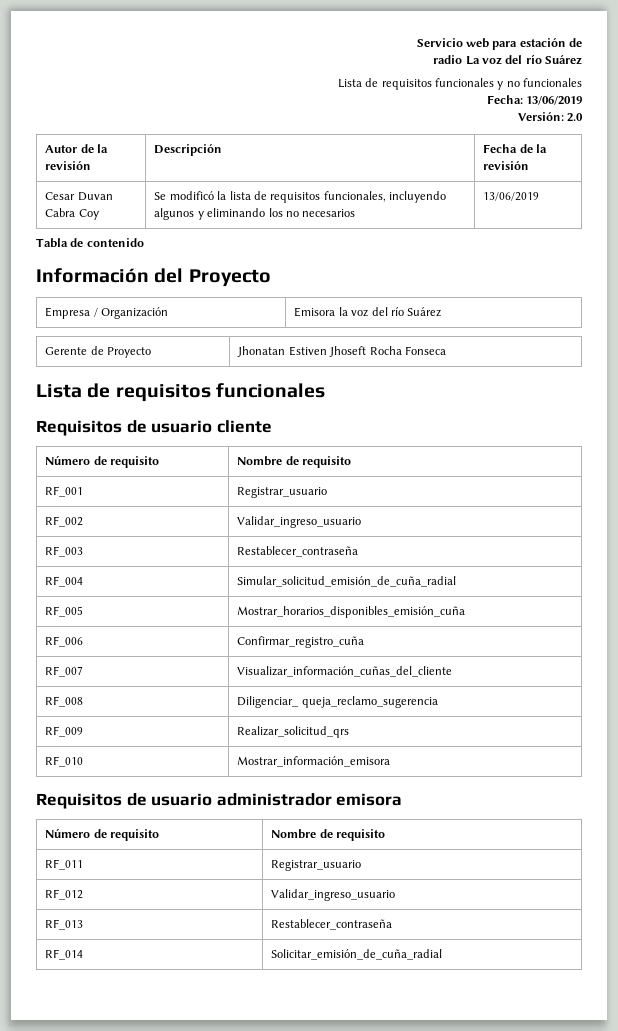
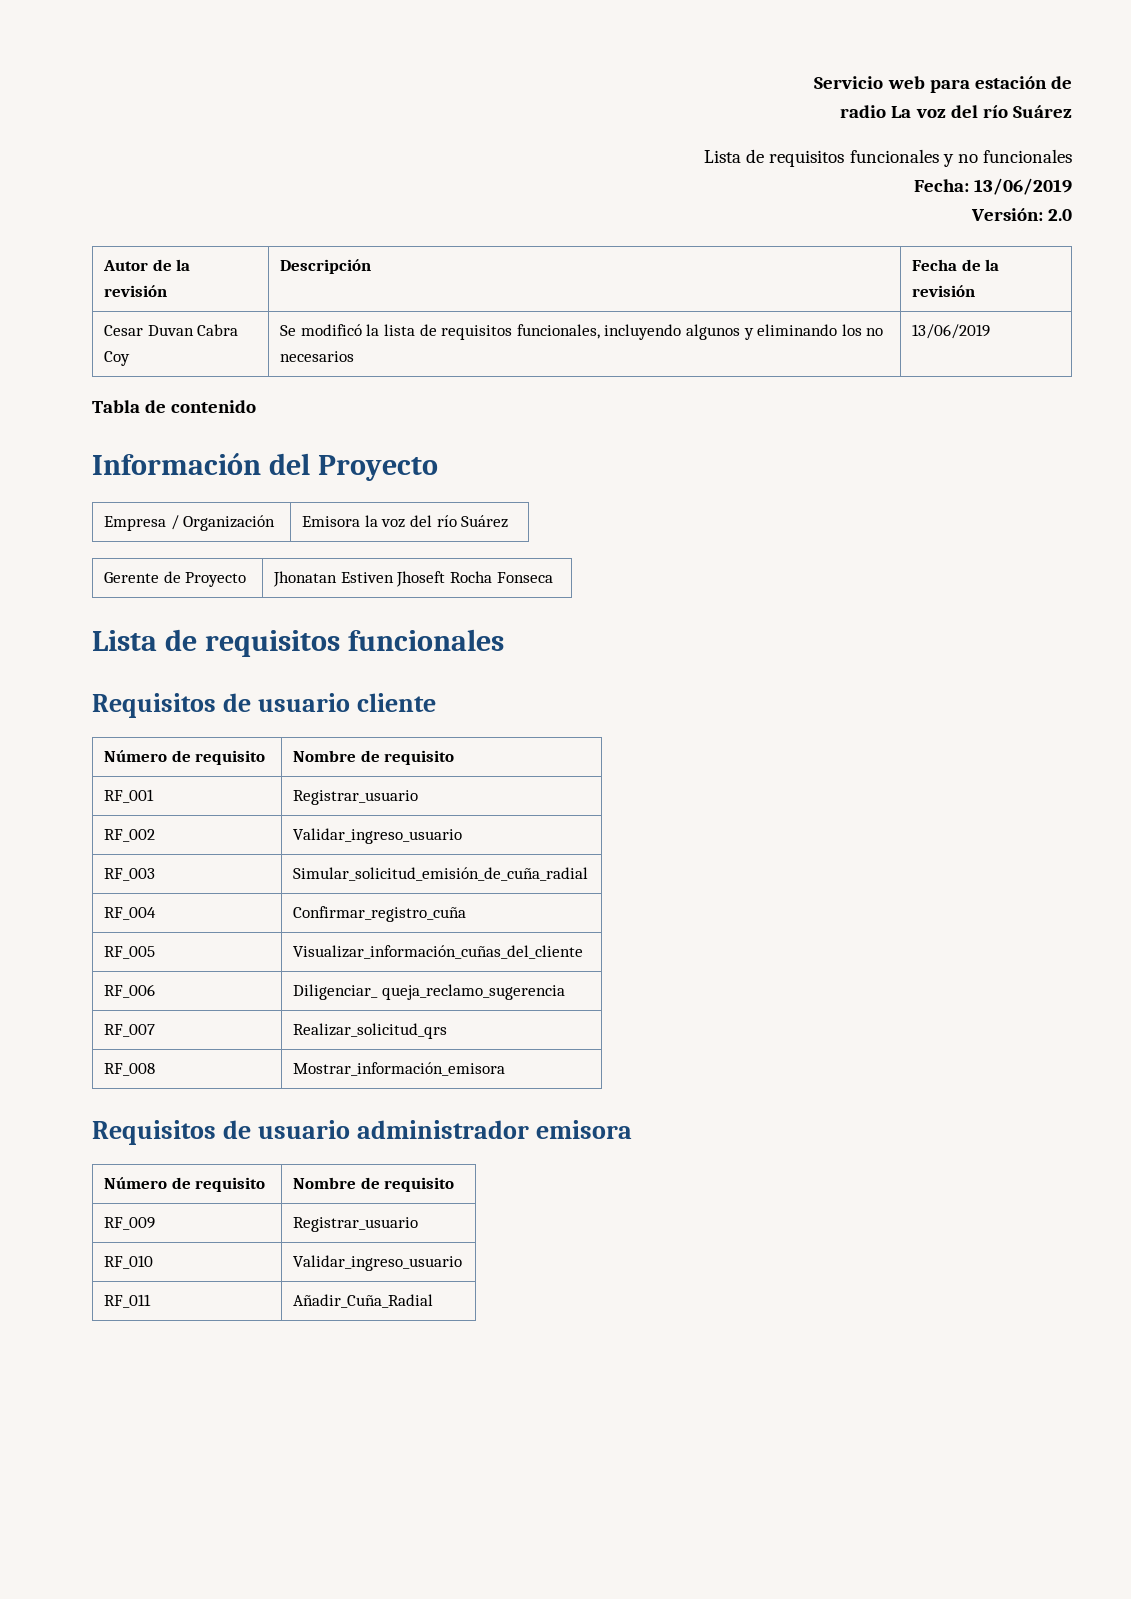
- RF_003 | Restablecer_contraseña
+ RF_003 | Simular_solicitud_emisión_de_cuña_radial
- RF_004 | Simular_solicitud_emisión_de_cuña_radial
+ RF_004 | Confirmar_registro_cuña
- RF_005 | Mostrar_horarios_disponibles_emisión_cuña
+ RF_005 | Visualizar_información_cuñas_del_cliente
- RF_006 | Confirmar_registro_cuña
- RF_007 | Visualizar_información_cuñas_del_cliente
- RF_008 | Diligenciar_ queja_reclamo_sugerencia
+ RF_006 | Diligenciar_ queja_reclamo_sugerencia
- RF_009 | Realizar_solicitud_qrs
+ RF_007 | Realizar_solicitud_qrs
- RF_010 | Mostrar_información_emisora
+ RF_008 | Mostrar_información_emisora
- RF_011 | Registrar_usuario
- RF_012 | Validar_ingreso_usuario
- RF_013 | Restablecer_contraseña
- RF_014 | Solicitar_emisión_de_cuña_radial
+ RF_009 | Registrar_usuario
+ RF_010 | Validar_ingreso_usuario
+ RF_011 | Añadir_Cuña_Radial

